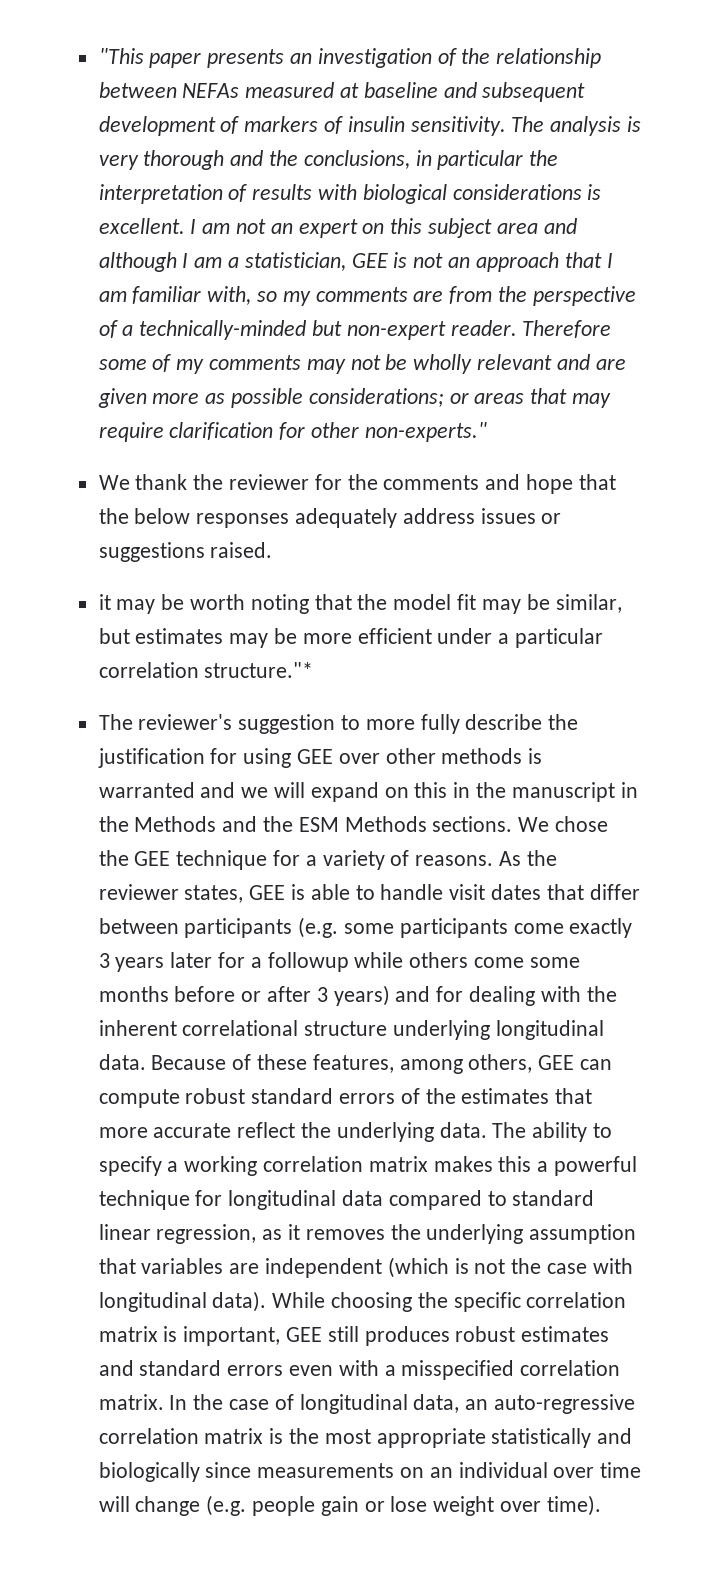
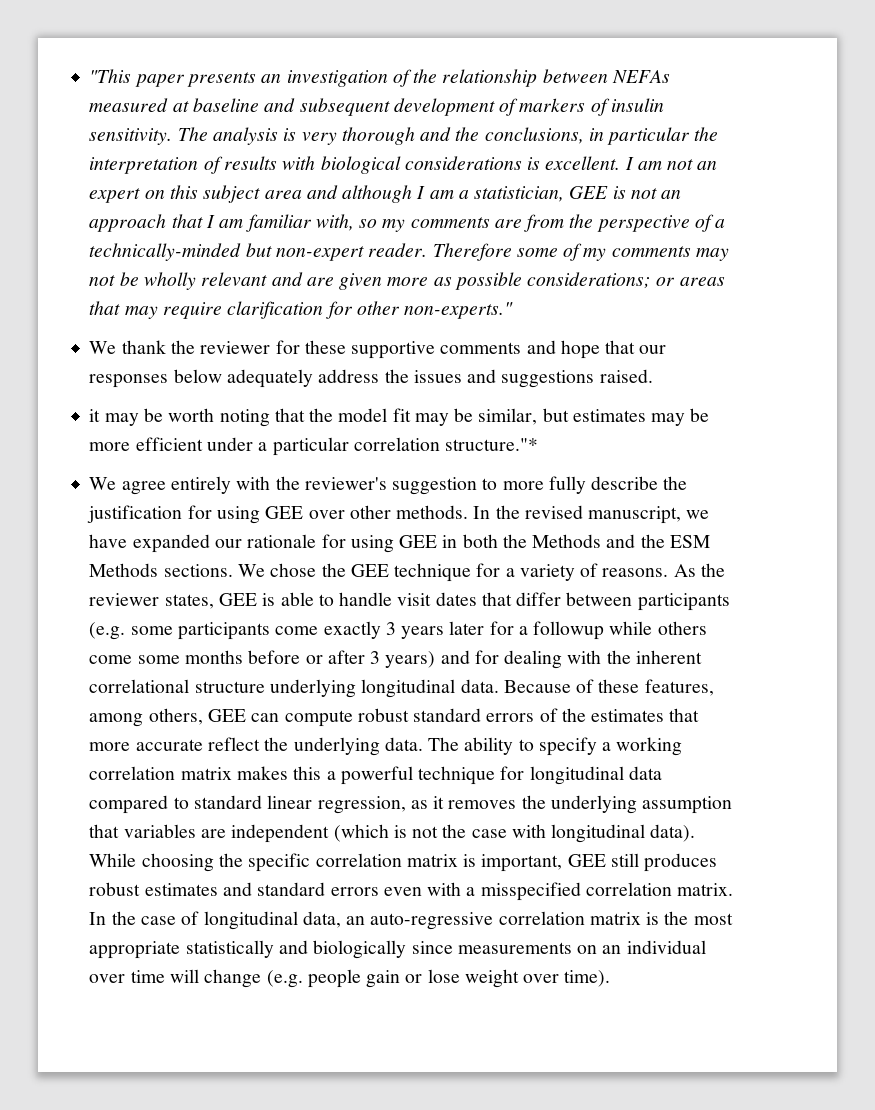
- We thank the reviewer for the comments and hope that the below responses adequately address issues or suggestions raised.
+ We thank the reviewer for these supportive comments and hope that our responses below adequately address the issues and suggestions raised.
- The reviewer's suggestion to more fully describe the justification for using GEE over other methods is warranted and we will expand on this in the manuscript in the Methods and the ESM Methods sections.
+ We agree entirely with the reviewer's suggestion to more fully describe the justification for using GEE over other methods. In the revised manuscript, we have expanded our rationale for using GEE in both the Methods and the ESM Methods sections.

